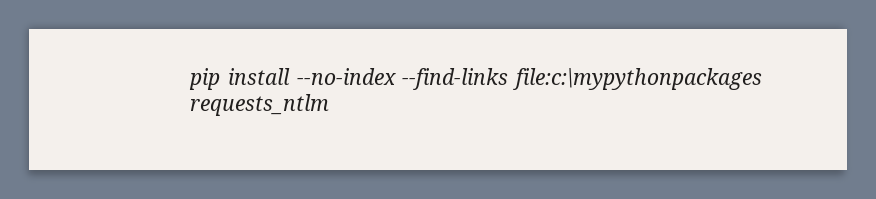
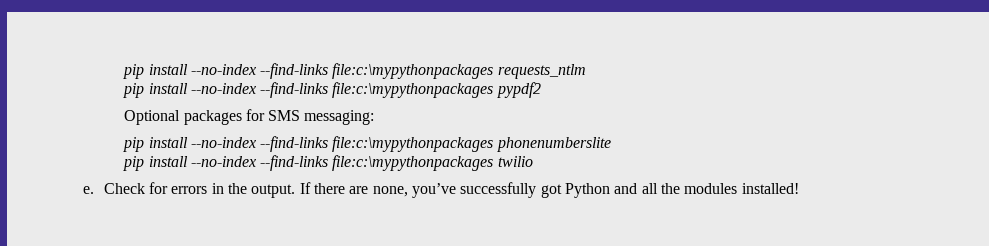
+ pip install --no-index --find-links file:c:\mypythonpackages pypdf2
+ Optional packages for SMS messaging:
+ pip install --no-index --find-links file:c:\mypythonpackages phonenumberslite
+ pip install --no-index --find-links file:c:\mypythonpackages twilio
+ e. Check for errors in the output. If there are none, you’ve successfully got Python and all the modules installed!

